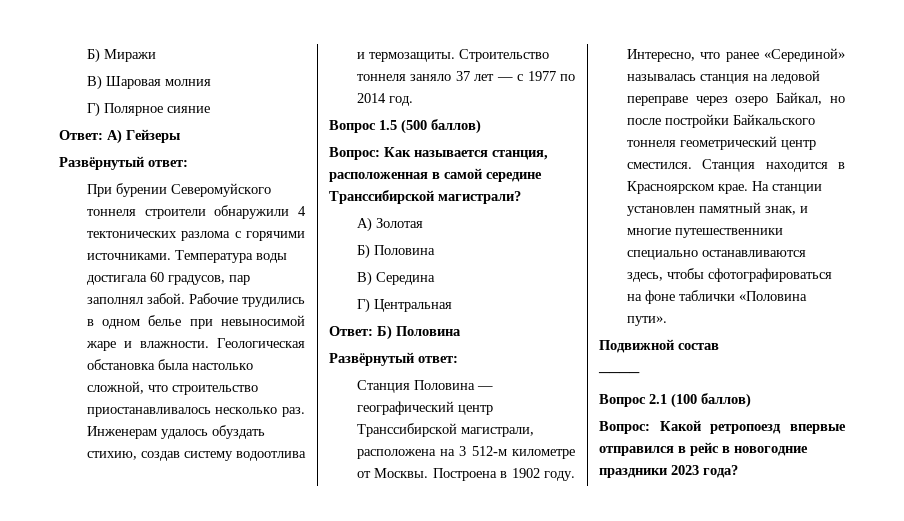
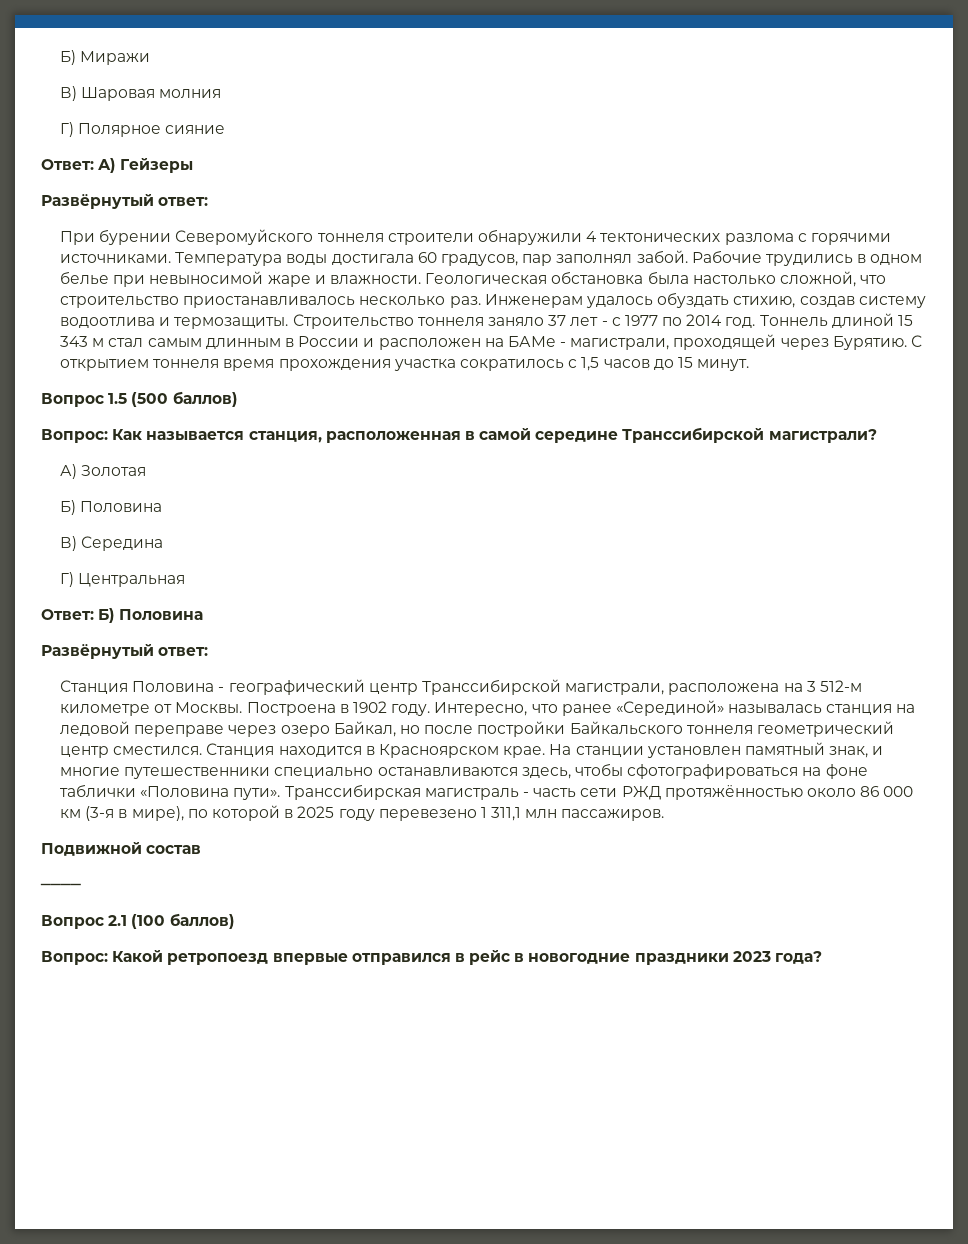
- Строительство тоннеля заняло 37 лет — с 1977 по 2014 год.
+ Строительство тоннеля заняло 37 лет - с 1977 по 2014 год. Тоннель длиной 15 343 м стал самым длинным в России и расположен на БАМе - магистрали, проходящей через Бурятию. С открытием тоннеля время прохождения участка сократилось с 1,5 часов до 15 минут.
- Станция Половина — географический центр Транссибирской магистрали, расположена на 3 512-м километре от Москвы.
+ Станция Половина - географический центр Транссибирской магистрали, расположена на 3 512-м километре от Москвы.
+ Транссибирская магистраль - часть сети РЖД протяжённостью около 86 000 км (3-я в мире), по которой в 2025 году перевезено 1 311,1 млн пассажиров.

